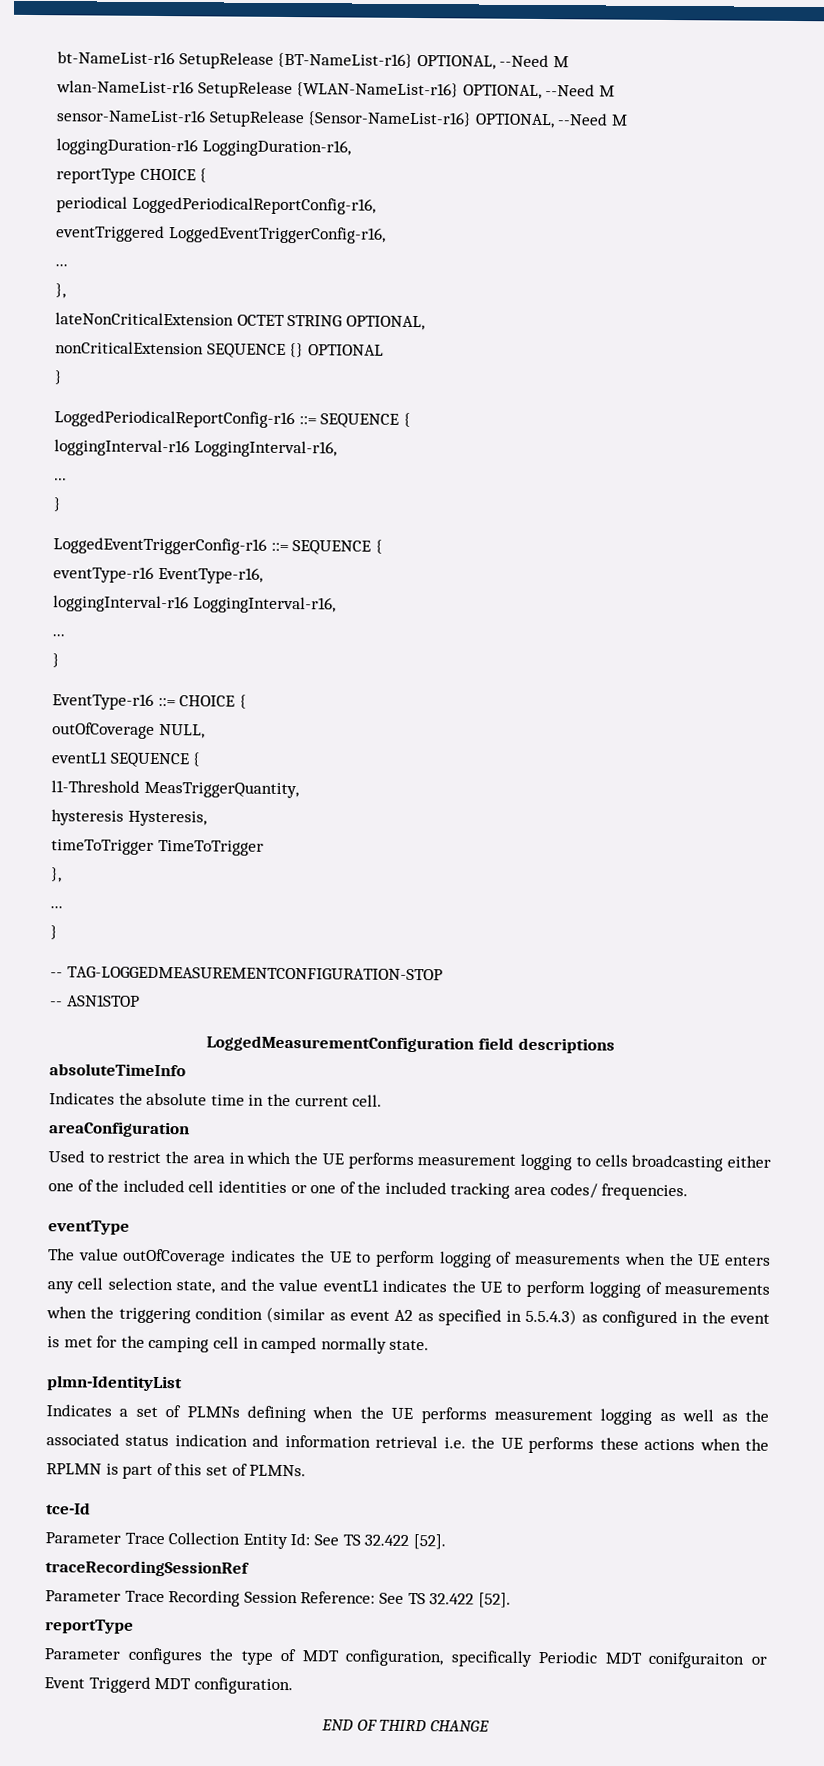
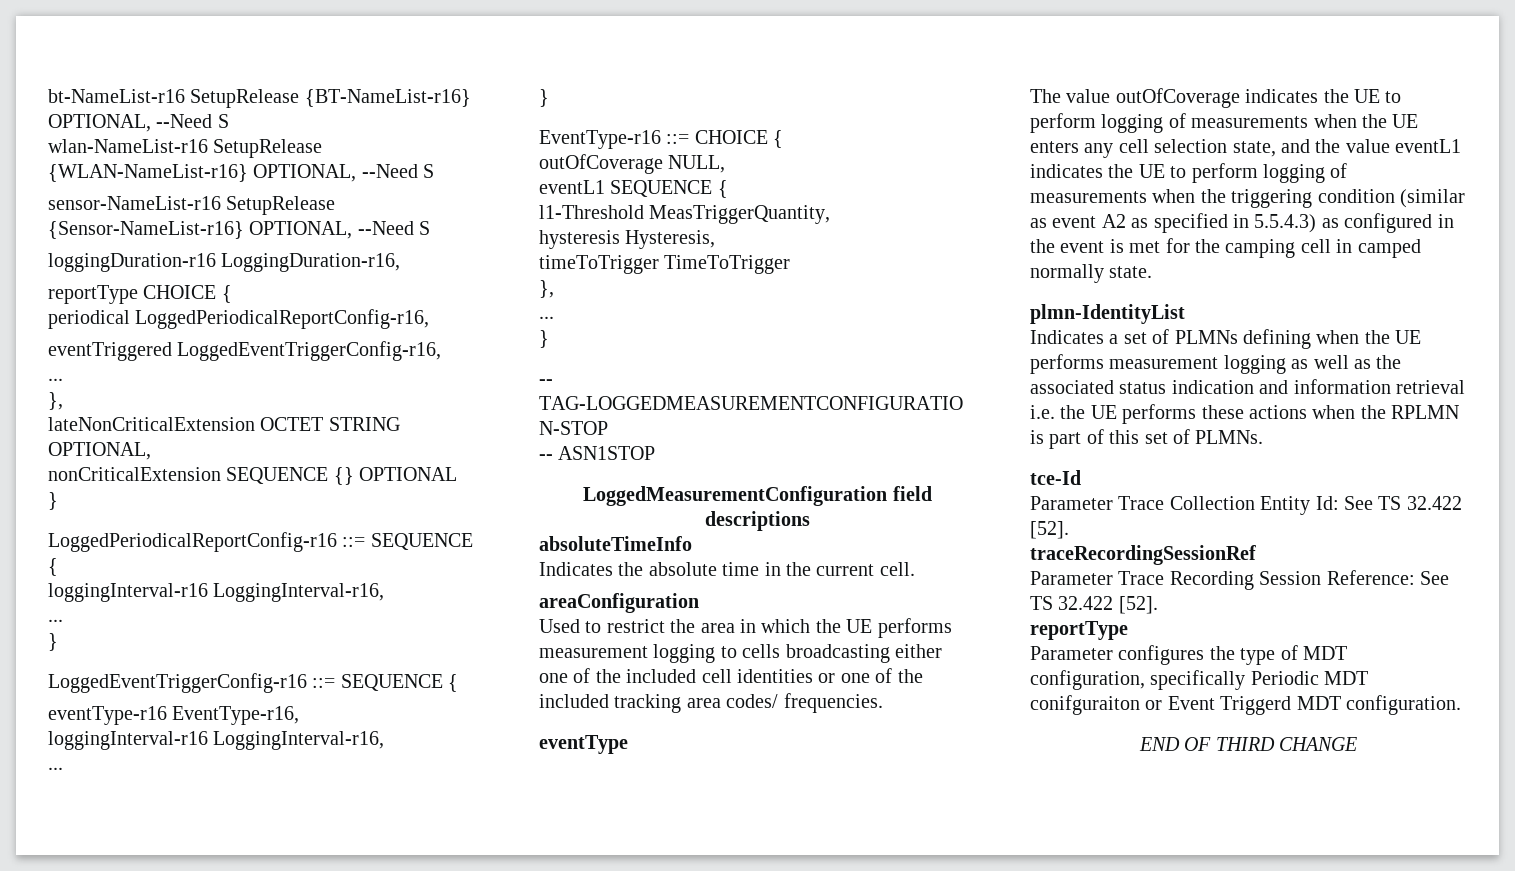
- bt-NameList-r16 SetupRelease {BT-NameList-r16} OPTIONAL, --Need M
+ bt-NameList-r16 SetupRelease {BT-NameList-r16} OPTIONAL, --Need S
- wlan-NameList-r16 SetupRelease {WLAN-NameList-r16} OPTIONAL, --Need M
+ wlan-NameList-r16 SetupRelease {WLAN-NameList-r16} OPTIONAL, --Need S
- sensor-NameList-r16 SetupRelease {Sensor-NameList-r16} OPTIONAL, --Need M
+ sensor-NameList-r16 SetupRelease {Sensor-NameList-r16} OPTIONAL, --Need S

